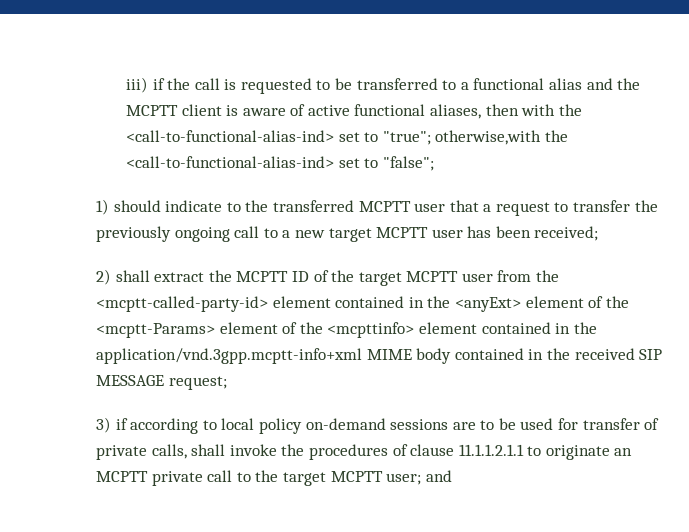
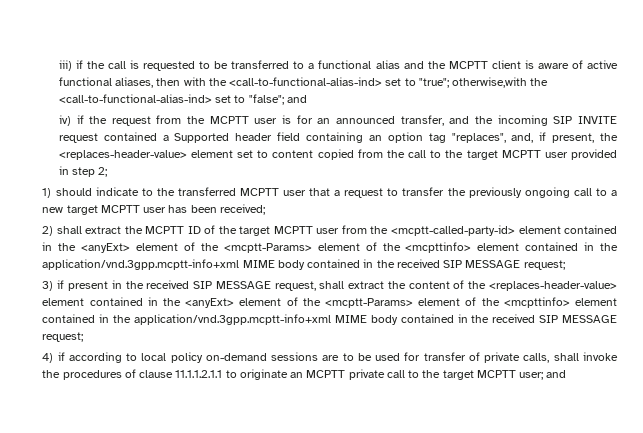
- iii) if the call is requested to be transferred to a functional alias and the MCPTT client is aware of active functional aliases, then with the <call-to-functional-alias-ind> set to "true"; otherwise,with the <call-to-functional-alias-ind> set to "false";
+ iii) if the call is requested to be transferred to a functional alias and the MCPTT client is aware of active functional aliases, then with the <call-to-functional-alias-ind> set to "true"; otherwise,with the <call-to-functional-alias-ind> set to "false"; and
+ iv) if the request from the MCPTT user is for an announced transfer, and the incoming SIP INVITE request contained a Supported header field containing an option tag "replaces", and, if present, the <replaces-header-value> element set to content copied from the call to the target MCPTT user provided in step 2;
- 3) if according to local policy on-demand sessions are to be used for transfer of private calls, shall invoke the procedures of clause 11.1.1.2.1.1 to originate an MCPTT private call to the target MCPTT user; and
+ 3) if present in the received SIP MESSAGE request, shall extract the content of the <replaces-header-value> element contained in the <anyExt> element of the <mcptt-Params> element of the <mcpttinfo> element contained in the application/vnd.3gpp.mcptt-info+xml MIME body contained in the received SIP MESSAGE request;
+ 4) if according to local policy on-demand sessions are to be used for transfer of private calls, shall invoke the procedures of clause 11.1.1.2.1.1 to originate an MCPTT private call to the target MCPTT user; and

